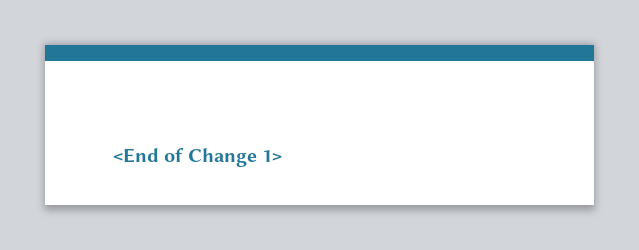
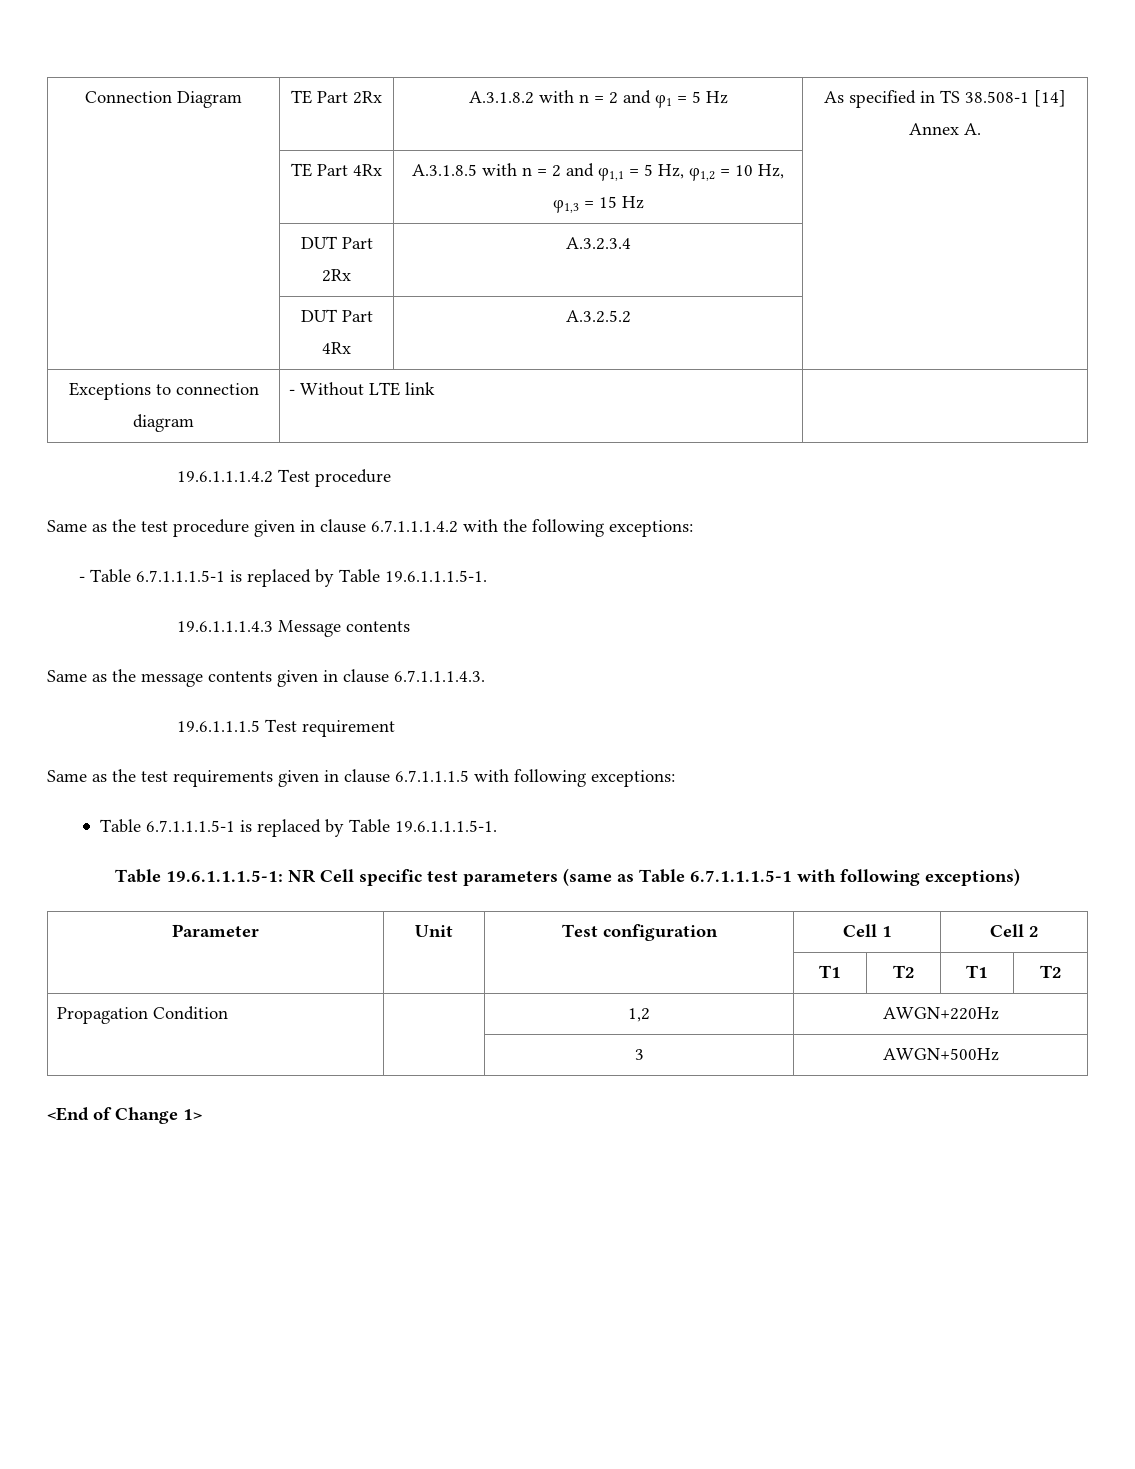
+ Connection Diagram | TE Part 2Rx | A.3.1.8.2 with n = 2 and φ1 = 5 Hz | As specified in TS 38.508-1 [14] Annex A.
+ | TE Part 4Rx | A.3.1.8.5 with n = 2 and φ1,1 = 5 Hz, φ1,2 = 10 Hz, φ1,3 = 15 Hz |
+ | DUT Part 2Rx | A.3.2.3.4 |
+ | DUT Part 4Rx | A.3.2.5.2 |
+ Exceptions to connection diagram | - Without LTE link |
+ 19.6.1.1.1.4.2 Test procedure
+ Same as the test procedure given in clause 6.7.1.1.1.4.2 with the following exceptions:
+ - Table 6.7.1.1.1.5-1 is replaced by Table 19.6.1.1.1.5-1.
+ 19.6.1.1.1.4.3 Message contents
+ Same as the message contents given in clause 6.7.1.1.1.4.3.
+ 19.6.1.1.1.5 Test requirement
+ Same as the test requirements given in clause 6.7.1.1.1.5 with following exceptions:
+ Table 6.7.1.1.1.5-1 is replaced by Table 19.6.1.1.1.5-1.
+ Table 19.6.1.1.1.5-1: NR Cell specific test parameters (same as Table 6.7.1.1.1.5-1 with following exceptions)
+ Parameter | Unit | Test configuration | Cell 1 | Cell 2
+ | | | T1 | T2 | T1 | T2
+ Propagation Condition | | 1,2 | AWGN+220Hz
+ | | 3 | AWGN+500Hz

